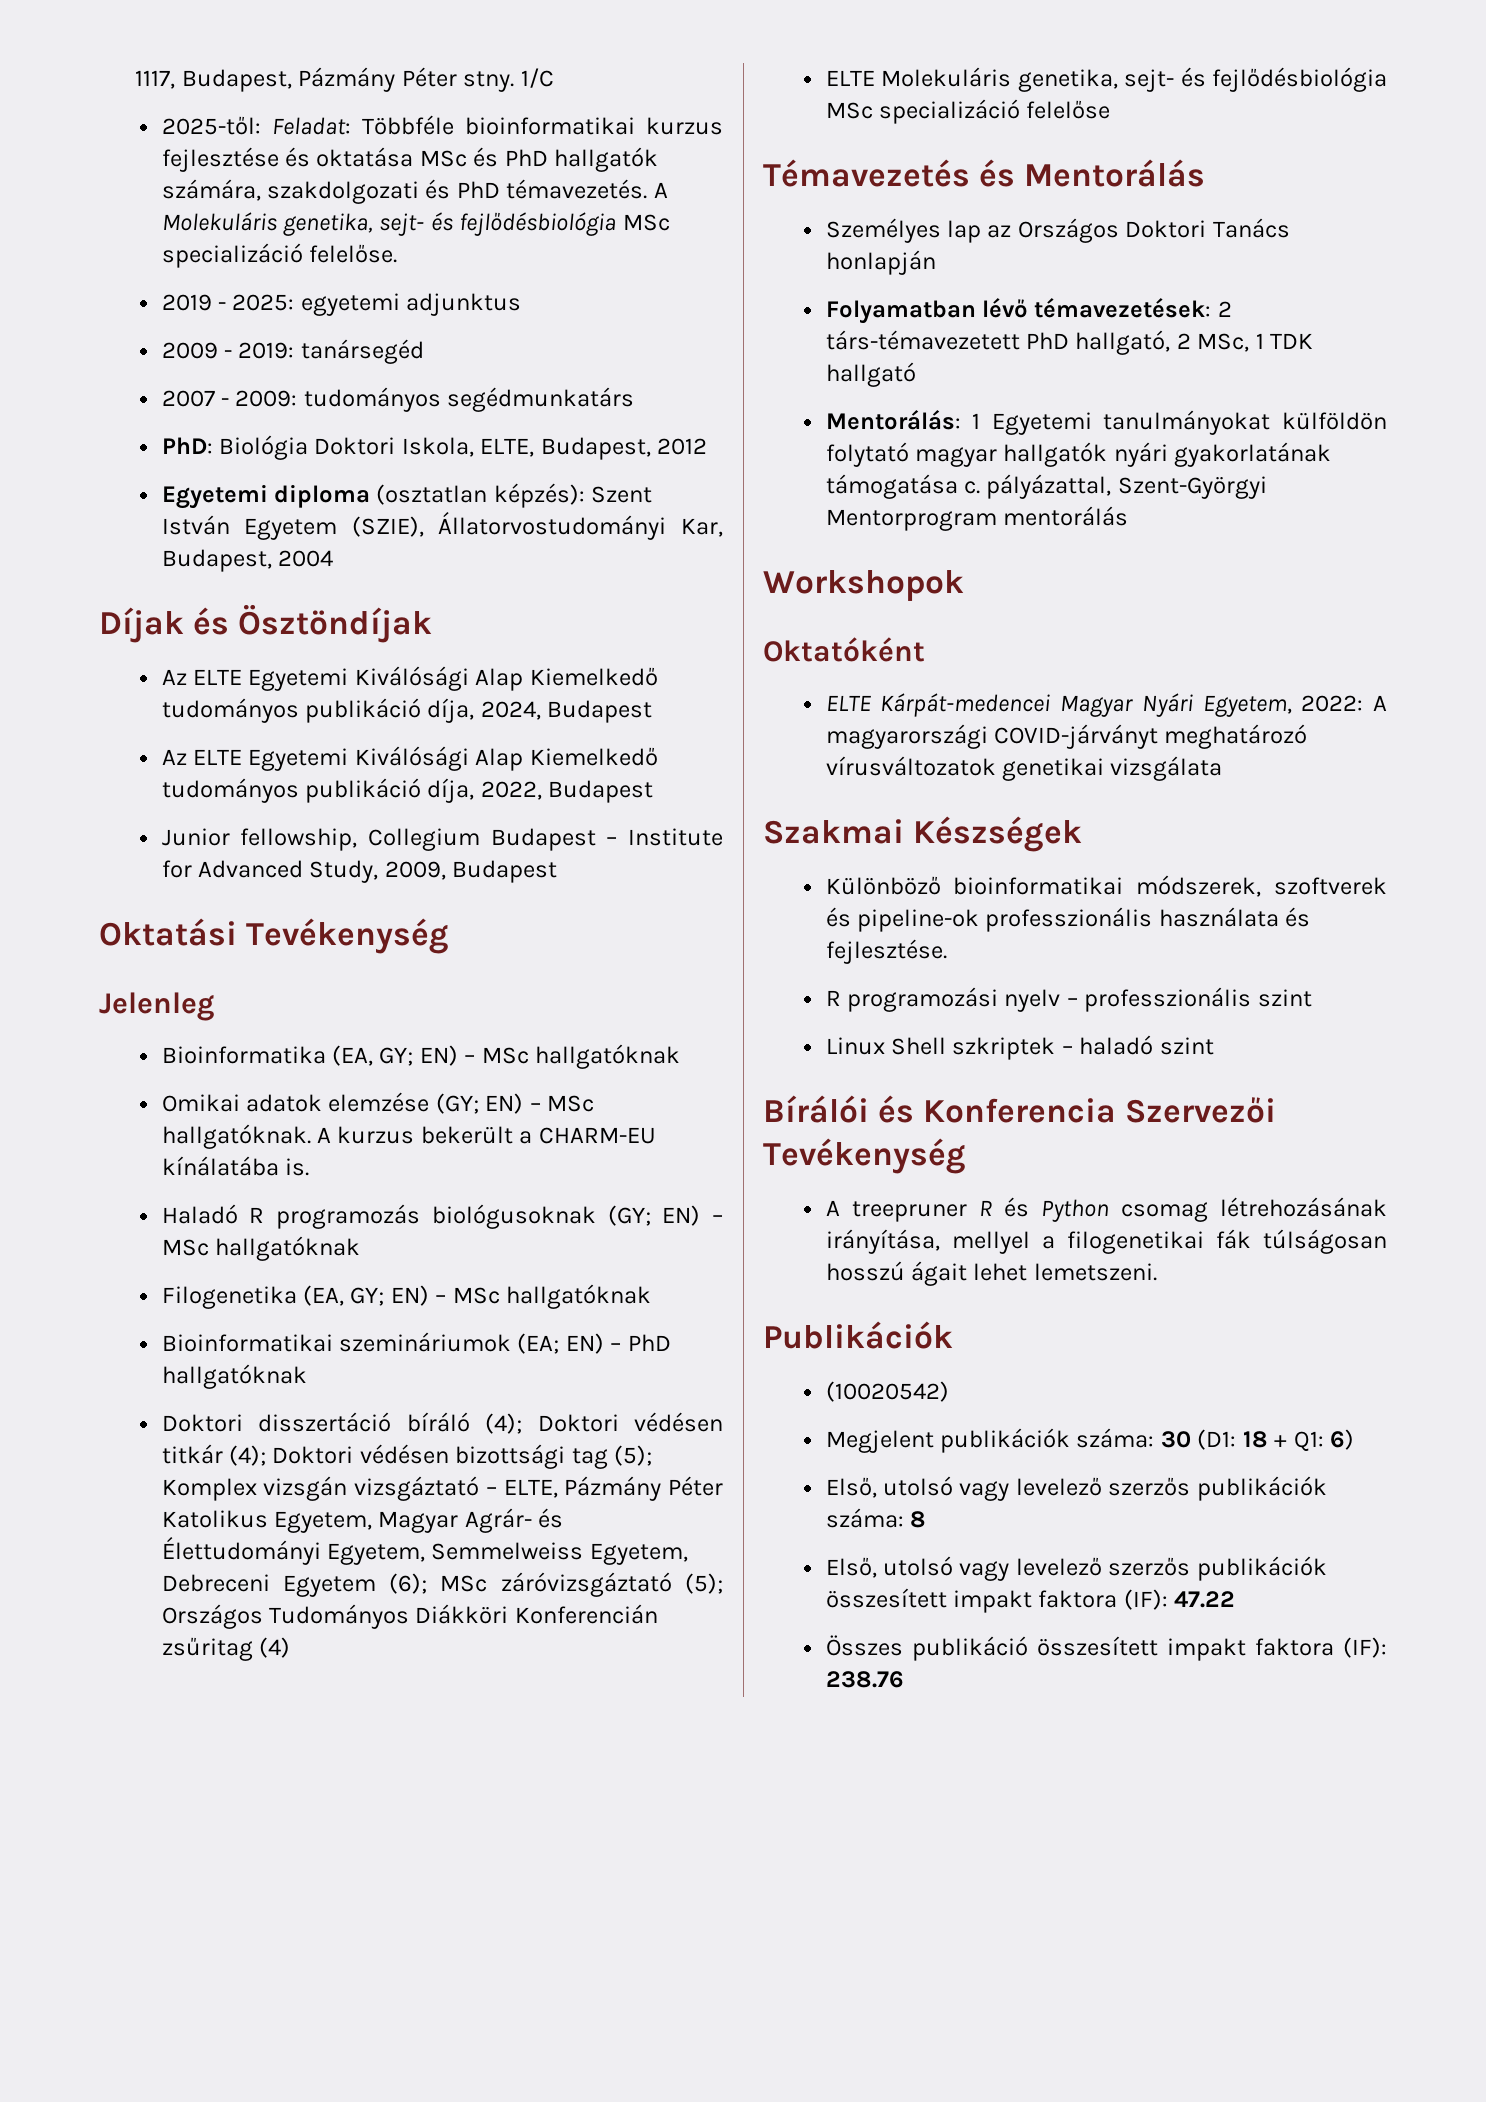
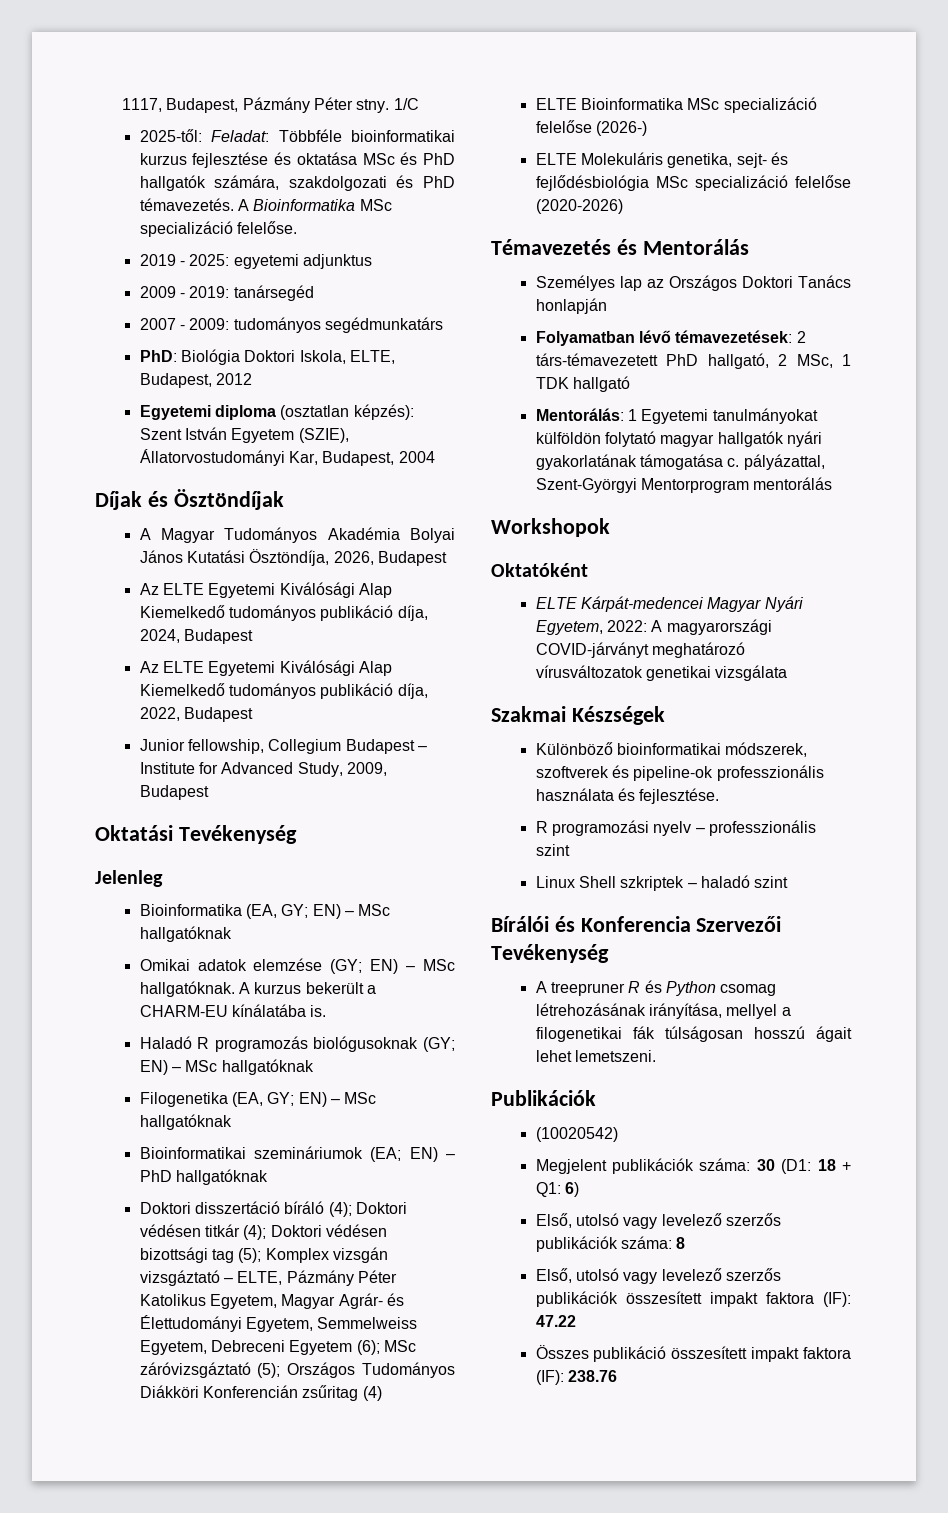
- A Molekuláris genetika, sejt- és fejlődésbiológia MSc specializáció felelőse.
+ A Bioinformatika MSc specializáció felelőse.
+ A Magyar Tudományos Akadémia Bolyai János Kutatási Ösztöndíja, 2026, Budapest
+ ELTE Bioinformatika MSc specializáció felelőse (2026-)
- ELTE Molekuláris genetika, sejt- és fejlődésbiológia MSc specializáció felelőse
+ ELTE Molekuláris genetika, sejt- és fejlődésbiológia MSc specializáció felelőse (2020-2026)

